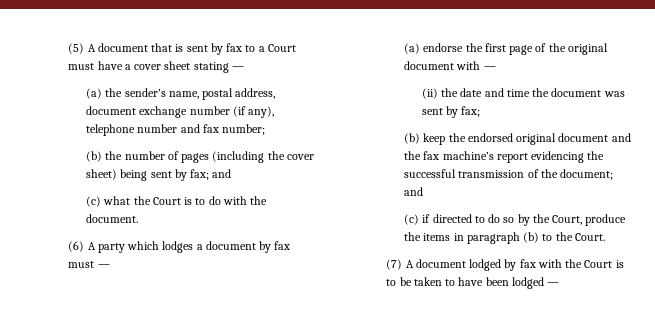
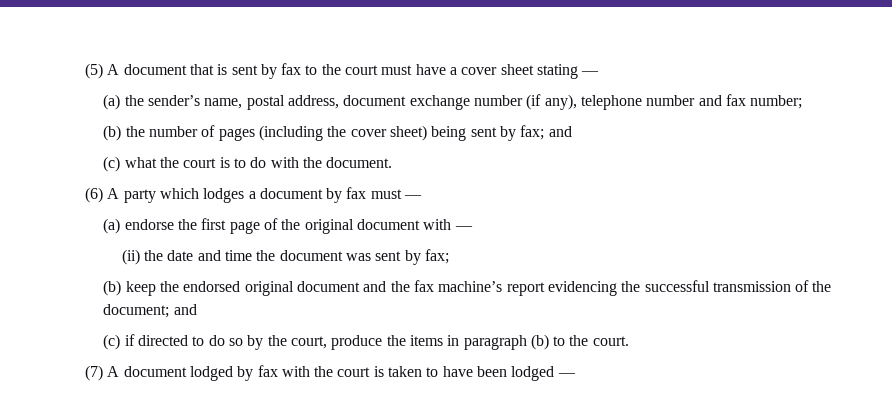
- (5) A document that is sent by fax to a Court must have a cover sheet stating —
+ (5) A document that is sent by fax to the court must have a cover sheet stating —
- (c) what the Court is to do with the document.
+ (c) what the court is to do with the document.
- (c) if directed to do so by the Court, produce the items in paragraph (b) to the Court.
+ (c) if directed to do so by the court, produce the items in paragraph (b) to the court.
- (7) A document lodged by fax with the Court is to be taken to have been lodged —
+ (7) A document lodged by fax with the court is taken to have been lodged —

